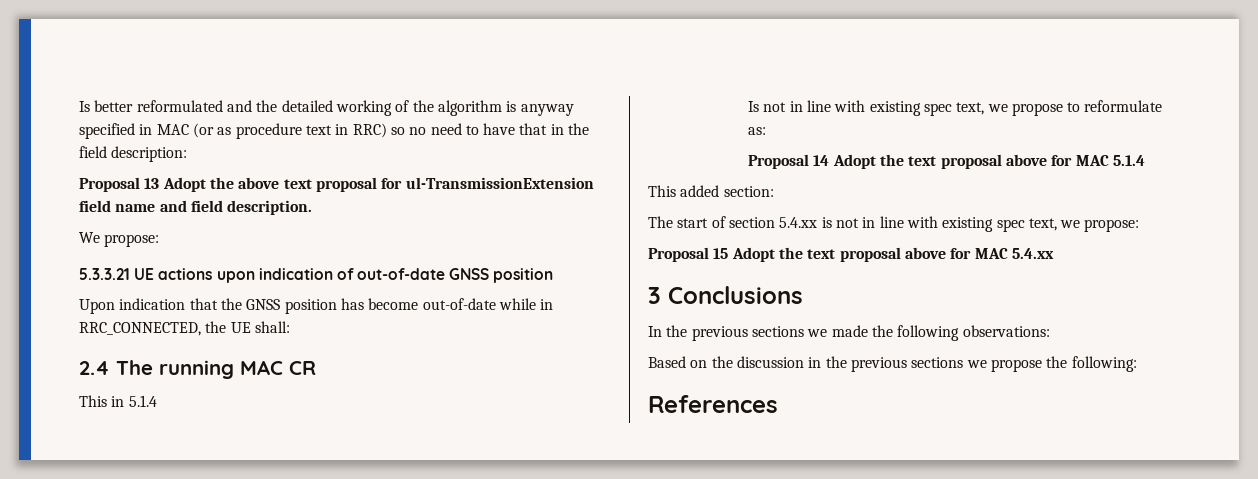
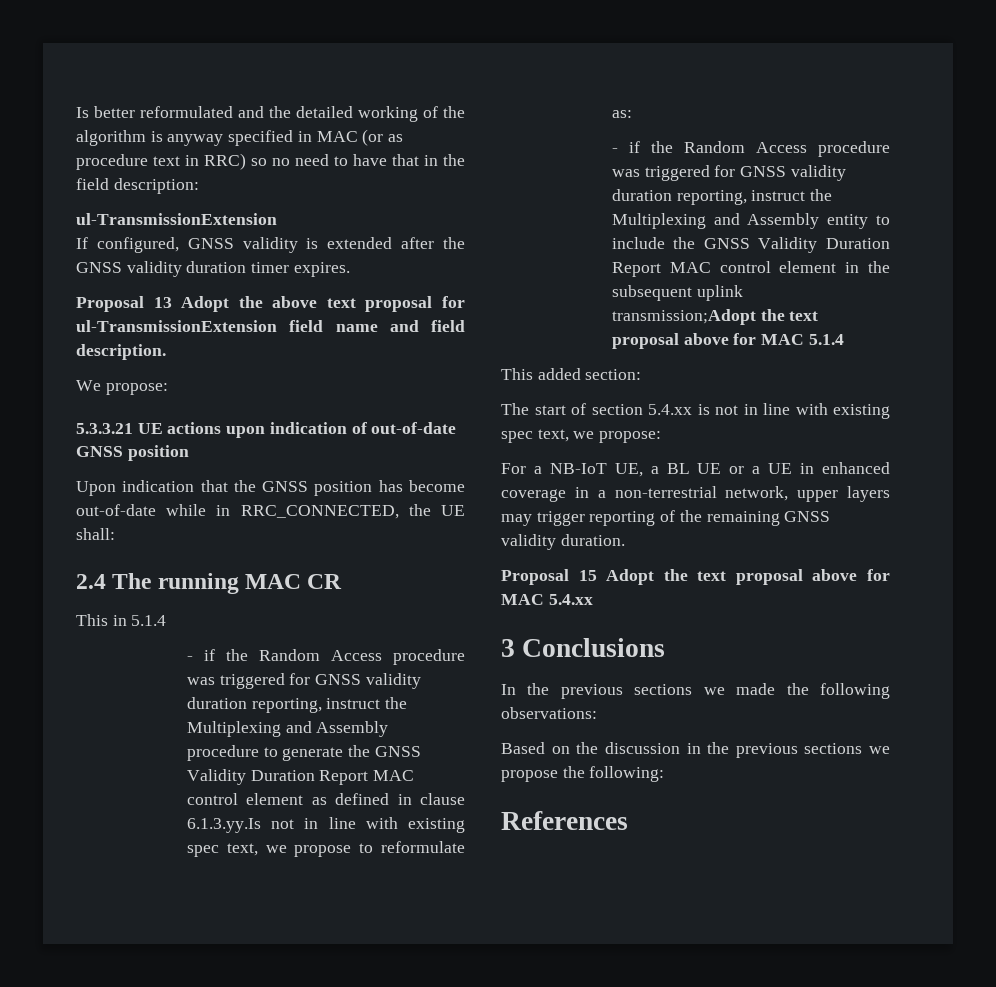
  Is better reformulated and the detailed working of the algorithm is anyway specified in MAC (or as procedure text in RRC) so no need to have that in the field description:
+ ul-TransmissionExtension
+ If configured, GNSS validity is extended after the GNSS validity duration timer expires.
- Is not in line with existing spec text, we propose to reformulate as:
+ - if the Random Access procedure was triggered for GNSS validity duration reporting, instruct the Multiplexing and Assembly procedure to generate the GNSS Validity Duration Report MAC control element as defined in clause 6.1.3.yy.Is not in line with existing spec text, we propose to reformulate as:
- Proposal 14 Adopt the text proposal above for MAC 5.1.4
+ - if the Random Access procedure was triggered for GNSS validity duration reporting, instruct the Multiplexing and Assembly entity to include the GNSS Validity Duration Report MAC control element in the subsequent uplink transmission;Adopt the text proposal above for MAC 5.1.4
+ For a NB-IoT UE, a BL UE or a UE in enhanced coverage in a non-terrestrial network, upper layers may trigger reporting of the remaining GNSS validity duration.

